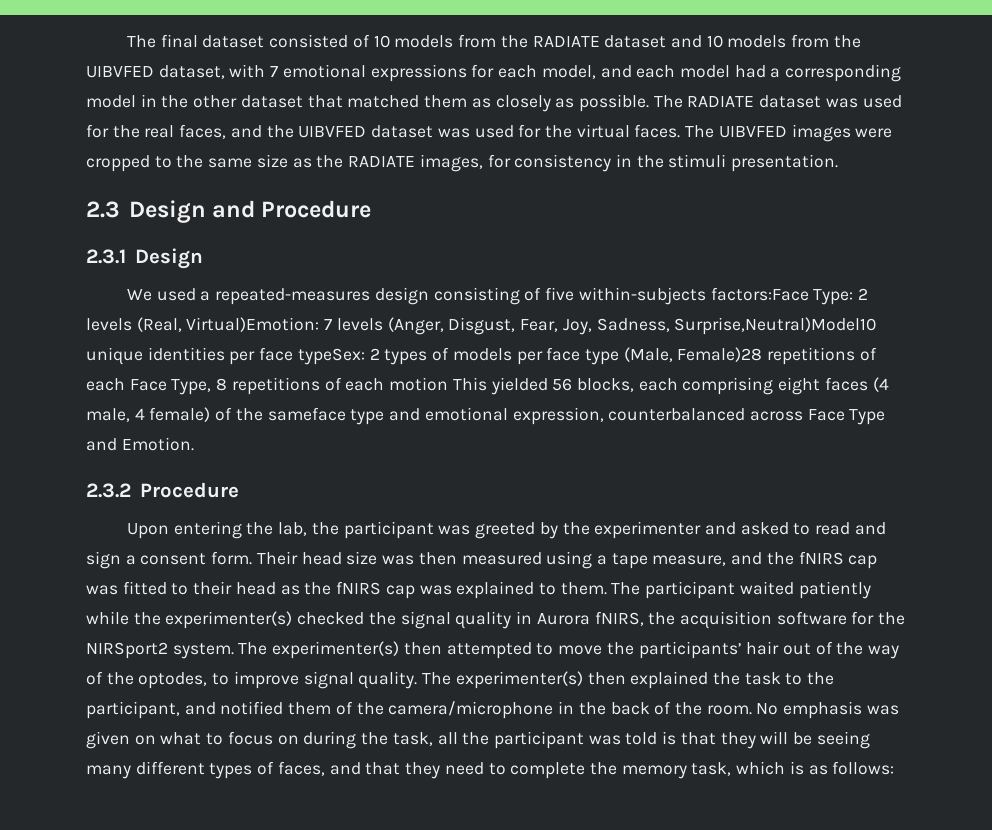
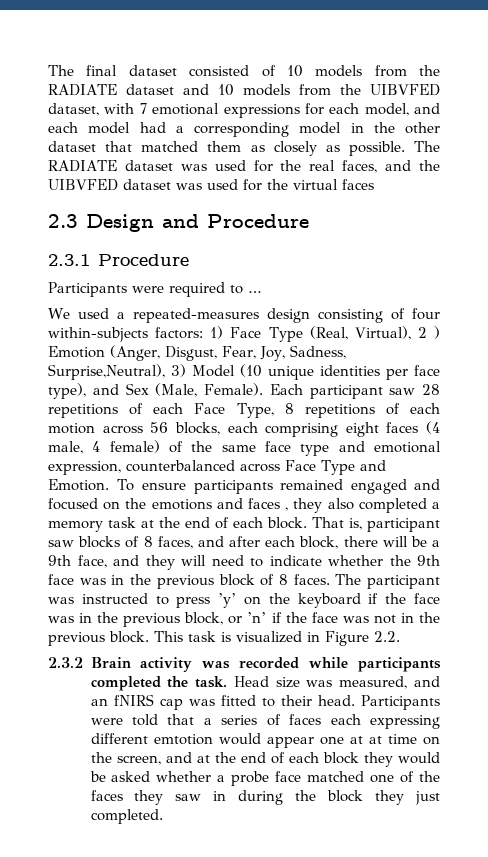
- The RADIATE dataset was used for the real faces, and the UIBVFED dataset was used for the virtual faces. The UIBVFED images were cropped to the same size as the RADIATE images, for consistency in the stimuli presentation.
+ The RADIATE dataset was used for the real faces, and the UIBVFED dataset was used for the virtual faces
- 2.3.1 Design
+ 2.3.1 Procedure
+ Participants were required to …
- We used a repeated-measures design consisting of five within-subjects factors:Face Type: 2 levels (Real, Virtual)Emotion: 7 levels (Anger, Disgust, Fear, Joy, Sadness, Surprise,Neutral)Model10 unique identities per face typeSex: 2 types of models per face type (Male, Female)28 repetitions of each Face Type, 8 repetitions of each motion This yielded 56 blocks, each comprising eight faces (4 male, 4 female) of the sameface type and emotional expression, counterbalanced across Face Type and Emotion.
- 2.3.2 Procedure
- Upon entering the lab, the participant was greeted by the experimenter and asked to read and sign a consent form. Their head size was then measured using a tape measure, and the fNIRS cap was fitted to their head as the fNIRS cap was explained to them. The participant waited patiently while the experimenter(s) checked the signal quality in Aurora fNIRS, the acquisition software for the NIRSport2 system. The experimenter(s) then attempted to move the participants’ hair out of the way of the optodes, to improve signal quality. The experimenter(s) then explained the task to the participant, and notified them of the camera/microphone in the back of the room. No emphasis was given on what to focus on during the task, all the participant was told is that they will be seeing many different types of faces, and that they need to complete the memory task, which is as follows:
+ We used a repeated-measures design consisting of four within-subjects factors: 1) Face Type (Real, Virtual), 2 ) Emotion (Anger, Disgust, Fear, Joy, Sadness, Surprise,Neutral), 3) Model (10 unique identities per face type), and Sex (Male, Female). Each participant saw 28 repetitions of each Face Type, 8 repetitions of each motion across 56 blocks, each comprising eight faces (4 male, 4 female) of the same face type and emotional expression, counterbalanced across Face Type and Emotion. To ensure participants remained engaged and focused on the emotions and faces , they also completed a memory task at the end of each block. That is, participant saw blocks of 8 faces, and after each block, there will be a 9th face, and they will need to indicate whether the 9th face was in the previous block of 8 faces. The participant was instructed to press ’y’ on the keyboard if the face was in the previous block, or ’n’ if the face was not in the previous block. This task is visualized in Figure 2.2.
+ 2.3.2 Brain activity was recorded while participants completed the task. Head size was measured, and an fNIRS cap was fitted to their head. Participants were told that a series of faces each expressing different emtotion would appear one at at time on the screen, and at the end of each block they would be asked whether a probe face matched one of the faces they saw in during the block they just completed.

